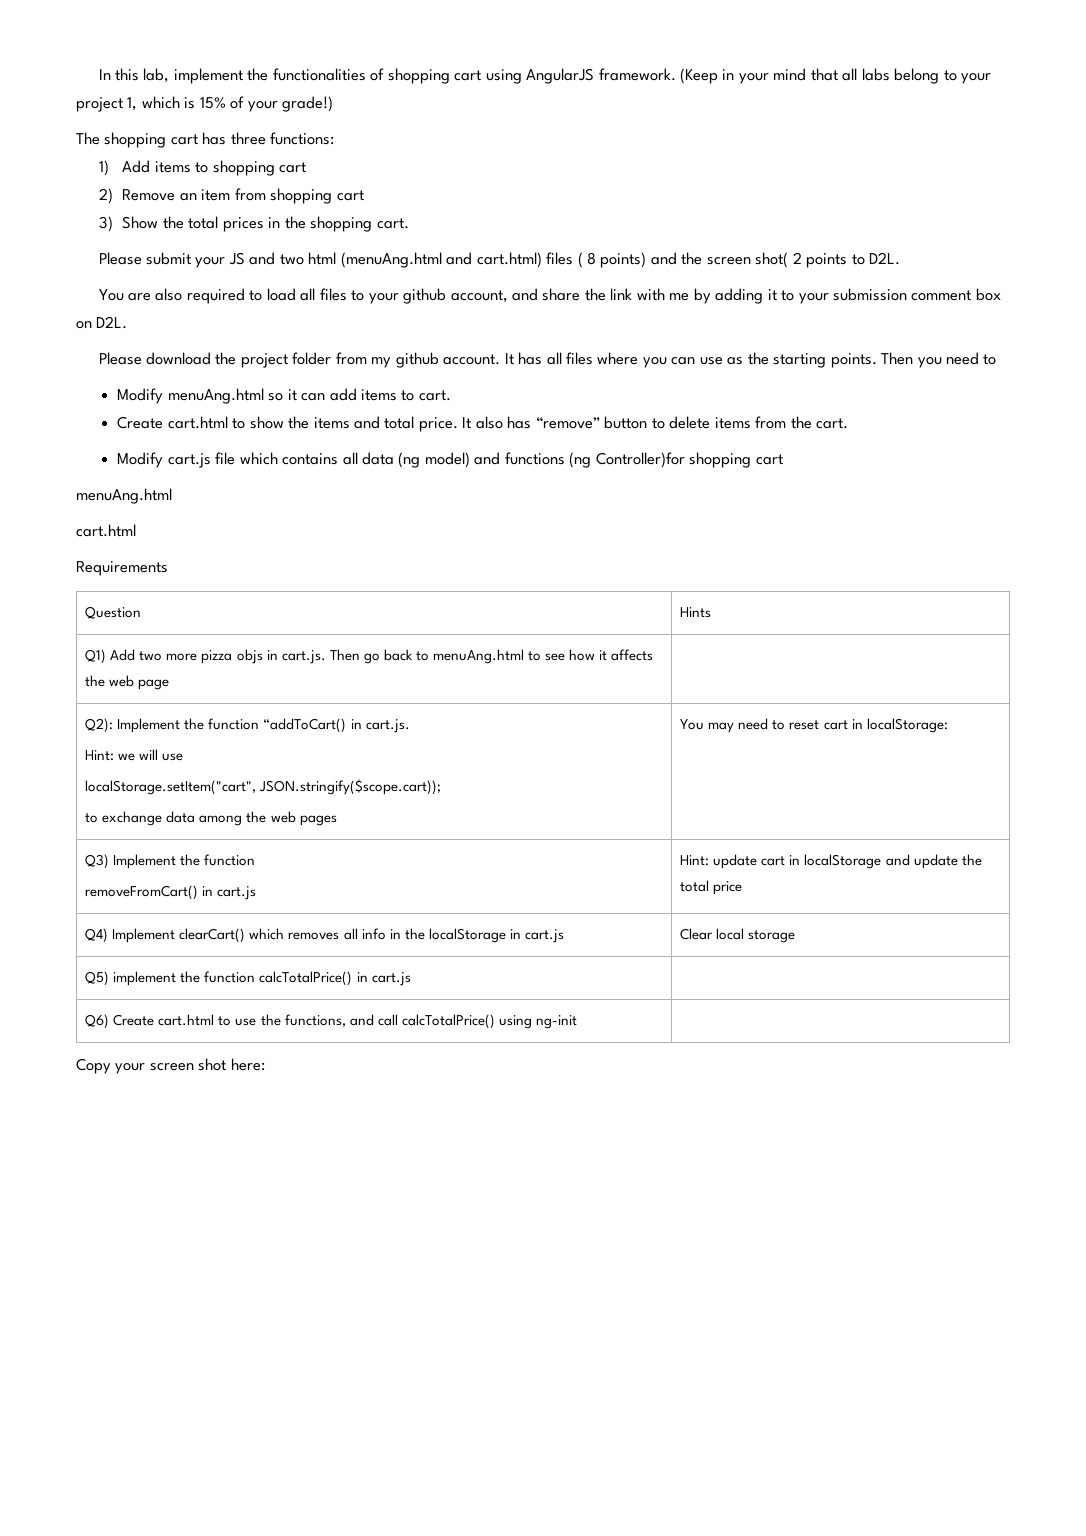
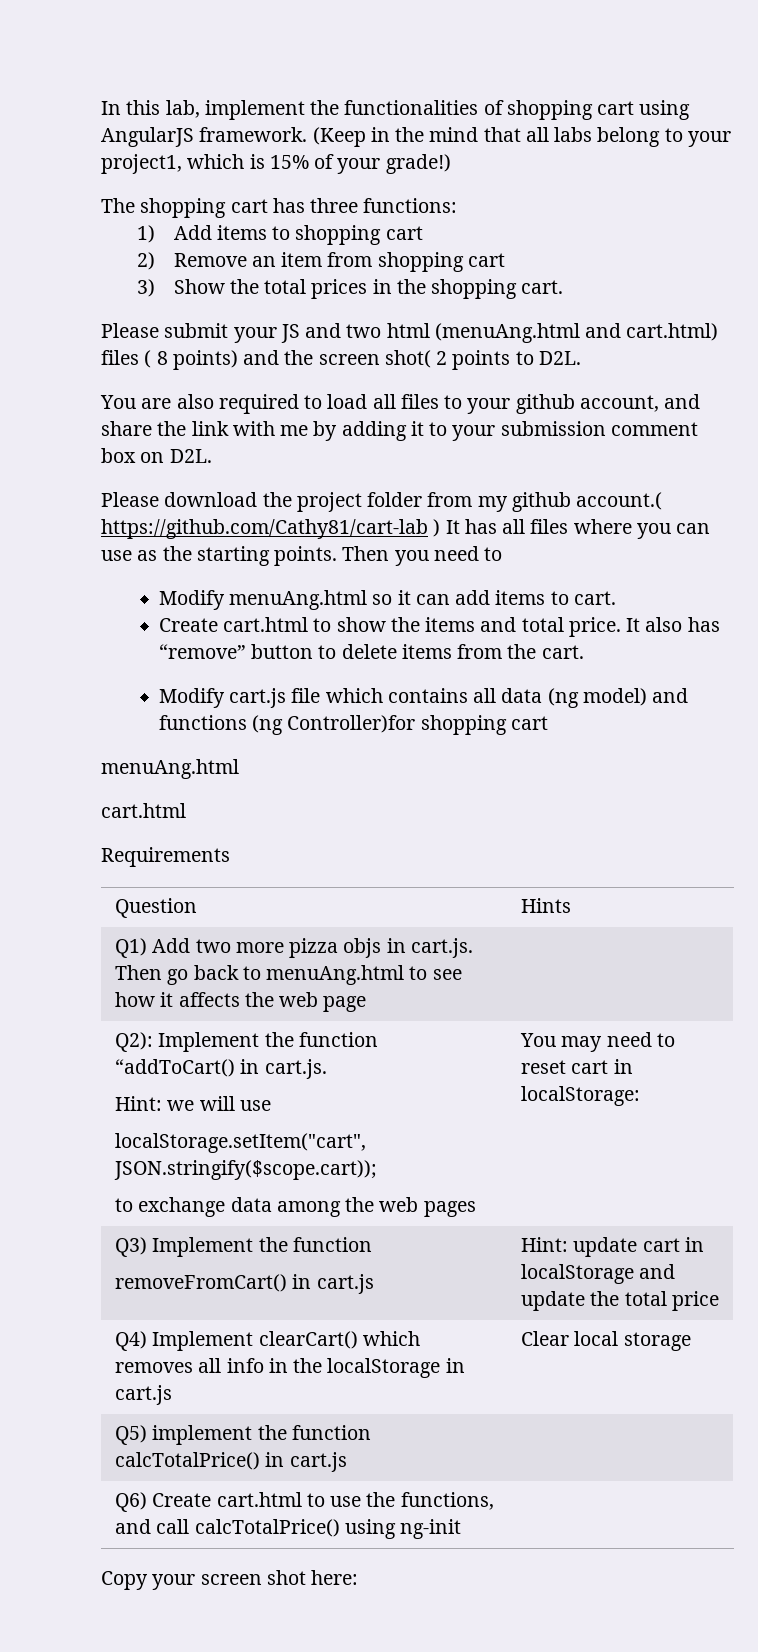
- (Keep in your mind that all labs belong to your project 1, which is 15% of your grade!)
+ (Keep in the mind that all labs belong to your project1, which is 15% of your grade!)
- Please download the project folder from my github account. It has all files where you can use as the starting points.
+ Please download the project folder from my github account.( https://github.com/Cathy81/cart-lab ) It has all files where you can use as the starting points.

